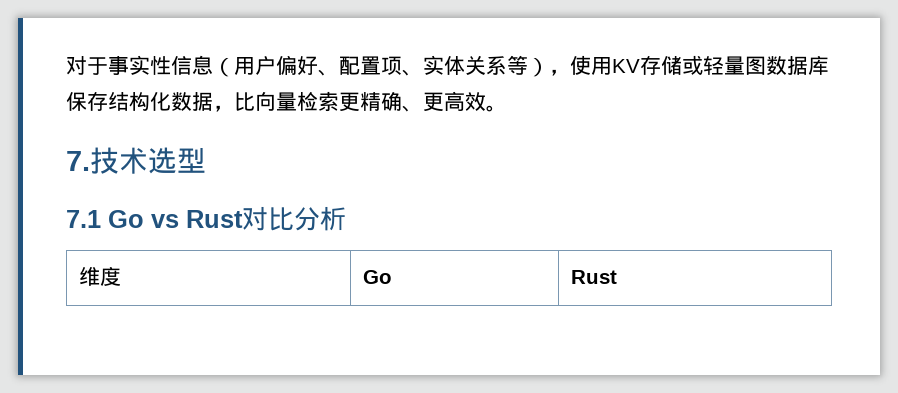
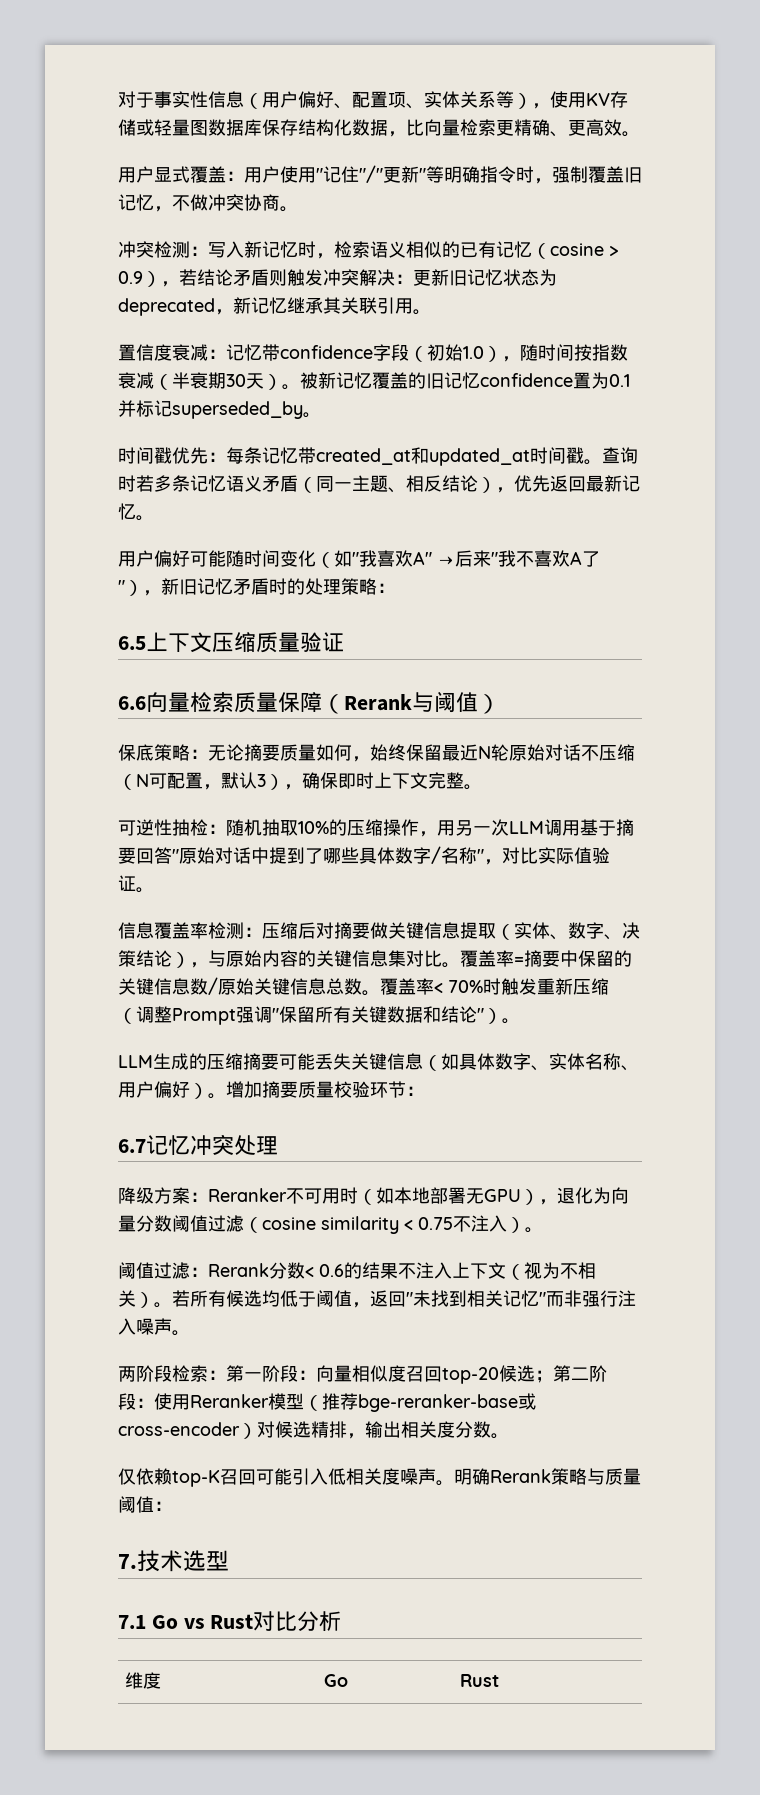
+ 用户显式覆盖：用户使用"记住"/"更新"等明确指令时，强制覆盖旧记忆，不做冲突协商。
+ 冲突检测：写入新记忆时，检索语义相似的已有记忆（cosine > 0.9），若结论矛盾则触发冲突解决：更新旧记忆状态为deprecated，新记忆继承其关联引用。
+ 置信度衰减：记忆带confidence字段（初始1.0），随时间按指数衰减（半衰期30天）。被新记忆覆盖的旧记忆confidence置为0.1并标记superseded_by。
+ 时间戳优先：每条记忆带created_at和updated_at时间戳。查询时若多条记忆语义矛盾（同一主题、相反结论），优先返回最新记忆。
+ 用户偏好可能随时间变化（如"我喜欢A" →后来"我不喜欢A了"），新旧记忆矛盾时的处理策略：
+ 6.5上下文压缩质量验证
+ 6.6向量检索质量保障（Rerank与阈值）
+ 保底策略：无论摘要质量如何，始终保留最近N轮原始对话不压缩（N可配置，默认3），确保即时上下文完整。
+ 可逆性抽检：随机抽取10%的压缩操作，用另一次LLM调用基于摘要回答"原始对话中提到了哪些具体数字/名称"，对比实际值验证。
+ 信息覆盖率检测：压缩后对摘要做关键信息提取（实体、数字、决策结论），与原始内容的关键信息集对比。覆盖率=摘要中保留的关键信息数/原始关键信息总数。覆盖率< 70%时触发重新压缩（调整Prompt强调"保留所有关键数据和结论"）。
+ LLM生成的压缩摘要可能丢失关键信息（如具体数字、实体名称、用户偏好）。增加摘要质量校验环节：
+ 6.7记忆冲突处理
+ 降级方案：Reranker不可用时（如本地部署无GPU），退化为向量分数阈值过滤（cosine similarity < 0.75不注入）。
+ 阈值过滤：Rerank分数< 0.6的结果不注入上下文（视为不相关）。若所有候选均低于阈值，返回"未找到相关记忆"而非强行注入噪声。
+ 两阶段检索：第一阶段：向量相似度召回top-20候选；第二阶段：使用Reranker模型（推荐bge-reranker-base或cross-encoder）对候选精排，输出相关度分数。
+ 仅依赖top-K召回可能引入低相关度噪声。明确Rerank策略与质量阈值：

